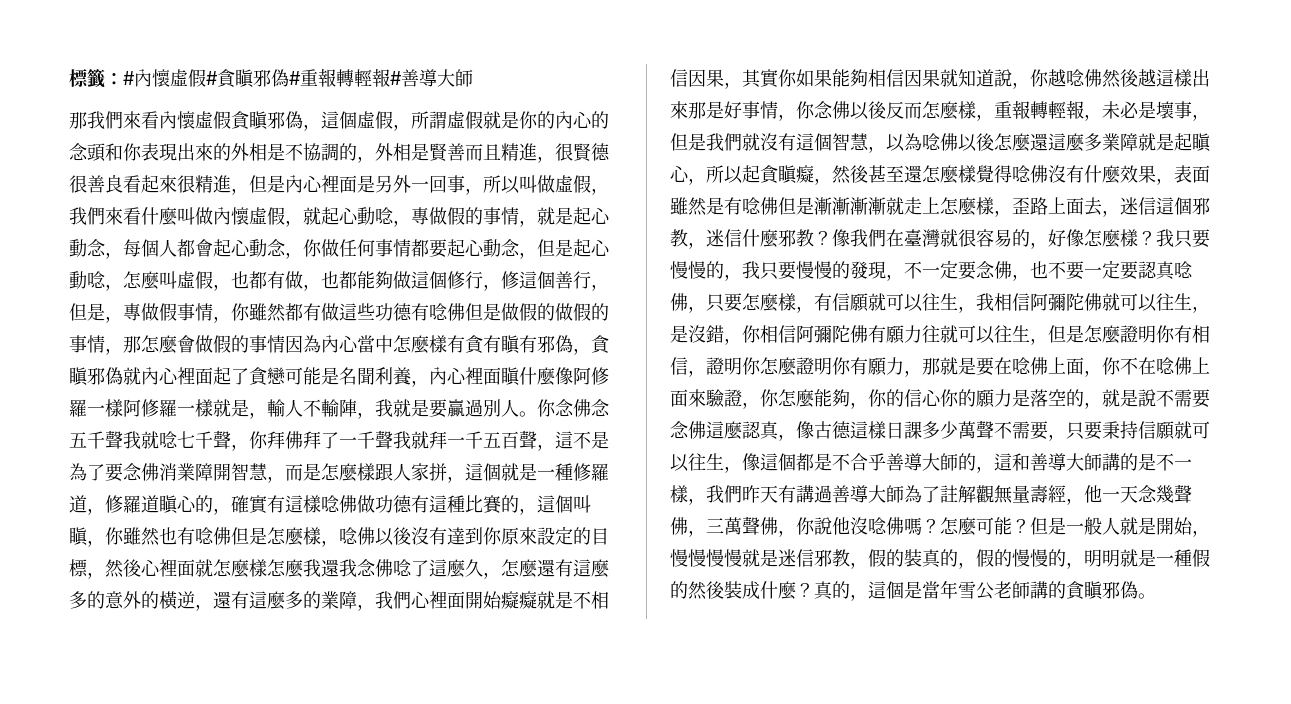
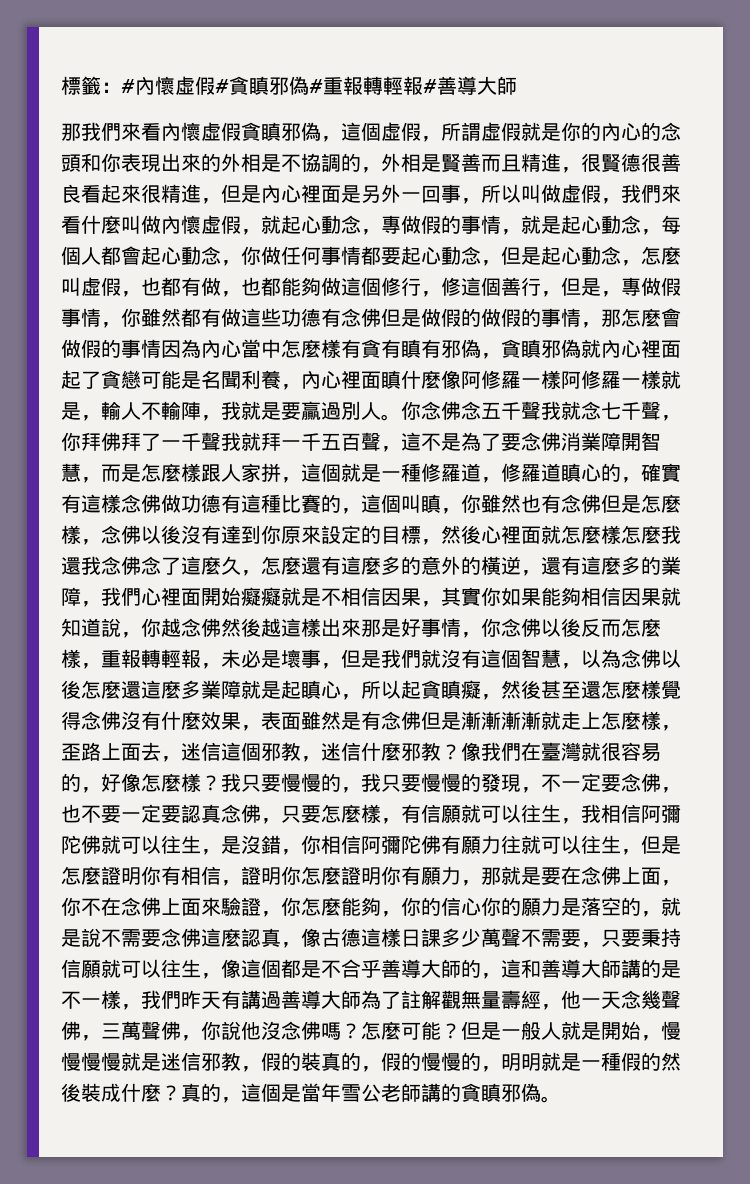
- 那我們來看內懷虛假貪瞋邪偽，這個虛假，所謂虛假就是你的內心的念頭和你表現出來的外相是不協調的，外相是賢善而且精進，很賢德很善良看起來很精進，但是內心裡面是另外一回事，所以叫做虛假，我們來看什麼叫做內懷虛假，就起心動唸，專做假的事情，就是起心動念，每個人都會起心動念，你做任何事情都要起心動念，但是起心動唸，怎麼叫虛假，也都有做，也都能夠做這個修行，修這個善行，但是，專做假事情，你雖然都有做這些功德有唸佛但是做假的做假的事情，那怎麼會做假的事情因為內心當中怎麼樣有貪有瞋有邪偽，貪瞋邪偽就內心裡面起了貪戀可能是名聞利養，內心裡面瞋什麼像阿修羅一樣阿修羅一樣就是，輸人不輸陣，我就是要贏過別人。
+ 那我們來看內懷虛假貪瞋邪偽，這個虛假，所謂虛假就是你的內心的念頭和你表現出來的外相是不協調的，外相是賢善而且精進，很賢德很善良看起來很精進，但是內心裡面是另外一回事，所以叫做虛假，我們來看什麼叫做內懷虛假，就起心動念，專做假的事情，就是起心動念，每個人都會起心動念，你做任何事情都要起心動念，但是起心動念，怎麼叫虛假，也都有做，也都能夠做這個修行，修這個善行，但是，專做假事情，你雖然都有做這些功德有念佛但是做假的做假的事情，那怎麼會做假的事情因為內心當中怎麼樣有貪有瞋有邪偽，貪瞋邪偽就內心裡面起了貪戀可能是名聞利養，內心裡面瞋什麼像阿修羅一樣阿修羅一樣就是，輸人不輸陣，我就是要贏過別人。
- 你念佛念五千聲我就唸七千聲，你拜佛拜了一千聲我就拜一千五百聲，這不是為了要念佛消業障開智慧，而是怎麼樣跟人家拼，這個就是一種修羅道，修羅道瞋心的，確實有這樣唸佛做功德有這種比賽的，這個叫瞋，你雖然也有唸佛但是怎麼樣，唸佛以後沒有達到你原來設定的目標，然後心裡面就怎麼樣怎麼我還我念佛唸了這麼久，怎麼還有這麼多的意外的橫逆，還有這麼多的業障，我們心裡面開始癡癡就是不相信因果，其實你如果能夠相信因果就知道說，你越唸佛然後越這樣出來那是好事情，你念佛以後反而怎麼樣，重報轉輕報，未必是壞事，但是我們就沒有這個智慧，以為唸佛以後怎麼還這麼多業障就是起瞋心，所以起貪瞋癡，然後甚至還怎麼樣覺得唸佛沒有什麼效果，表面雖然是有唸佛但是漸漸漸漸就走上怎麼樣，歪路上面去，迷信這個邪教，迷信什麼邪教？
+ 你念佛念五千聲我就念七千聲，你拜佛拜了一千聲我就拜一千五百聲，這不是為了要念佛消業障開智慧，而是怎麼樣跟人家拼，這個就是一種修羅道，修羅道瞋心的，確實有這樣念佛做功德有這種比賽的，這個叫瞋，你雖然也有念佛但是怎麼樣，念佛以後沒有達到你原來設定的目標，然後心裡面就怎麼樣怎麼我還我念佛念了這麼久，怎麼還有這麼多的意外的橫逆，還有這麼多的業障，我們心裡面開始癡癡就是不相信因果，其實你如果能夠相信因果就知道說，你越念佛然後越這樣出來那是好事情，你念佛以後反而怎麼樣，重報轉輕報，未必是壞事，但是我們就沒有這個智慧，以為念佛以後怎麼還這麼多業障就是起瞋心，所以起貪瞋癡，然後甚至還怎麼樣覺得念佛沒有什麼效果，表面雖然是有念佛但是漸漸漸漸就走上怎麼樣，歪路上面去，迷信這個邪教，迷信什麼邪教？
- 我只要慢慢的，我只要慢慢的發現，不一定要念佛，也不要一定要認真唸佛，只要怎麼樣，有信願就可以往生，我相信阿彌陀佛就可以往生，是沒錯，你相信阿彌陀佛有願力往就可以往生，但是怎麼證明你有相信，證明你怎麼證明你有願力，那就是要在唸佛上面，你不在唸佛上面來驗證，你怎麼能夠，你的信心你的願力是落空的，就是說不需要念佛這麼認真，像古德這樣日課多少萬聲不需要，只要秉持信願就可以往生，像這個都是不合乎善導大師的，這和善導大師講的是不一樣，我們昨天有講過善導大師為了註解觀無量壽經，他一天念幾聲佛，三萬聲佛，你說他沒唸佛嗎？
+ 我只要慢慢的，我只要慢慢的發現，不一定要念佛，也不要一定要認真念佛，只要怎麼樣，有信願就可以往生，我相信阿彌陀佛就可以往生，是沒錯，你相信阿彌陀佛有願力往就可以往生，但是怎麼證明你有相信，證明你怎麼證明你有願力，那就是要在念佛上面，你不在念佛上面來驗證，你怎麼能夠，你的信心你的願力是落空的，就是說不需要念佛這麼認真，像古德這樣日課多少萬聲不需要，只要秉持信願就可以往生，像這個都是不合乎善導大師的，這和善導大師講的是不一樣，我們昨天有講過善導大師為了註解觀無量壽經，他一天念幾聲佛，三萬聲佛，你說他沒念佛嗎？

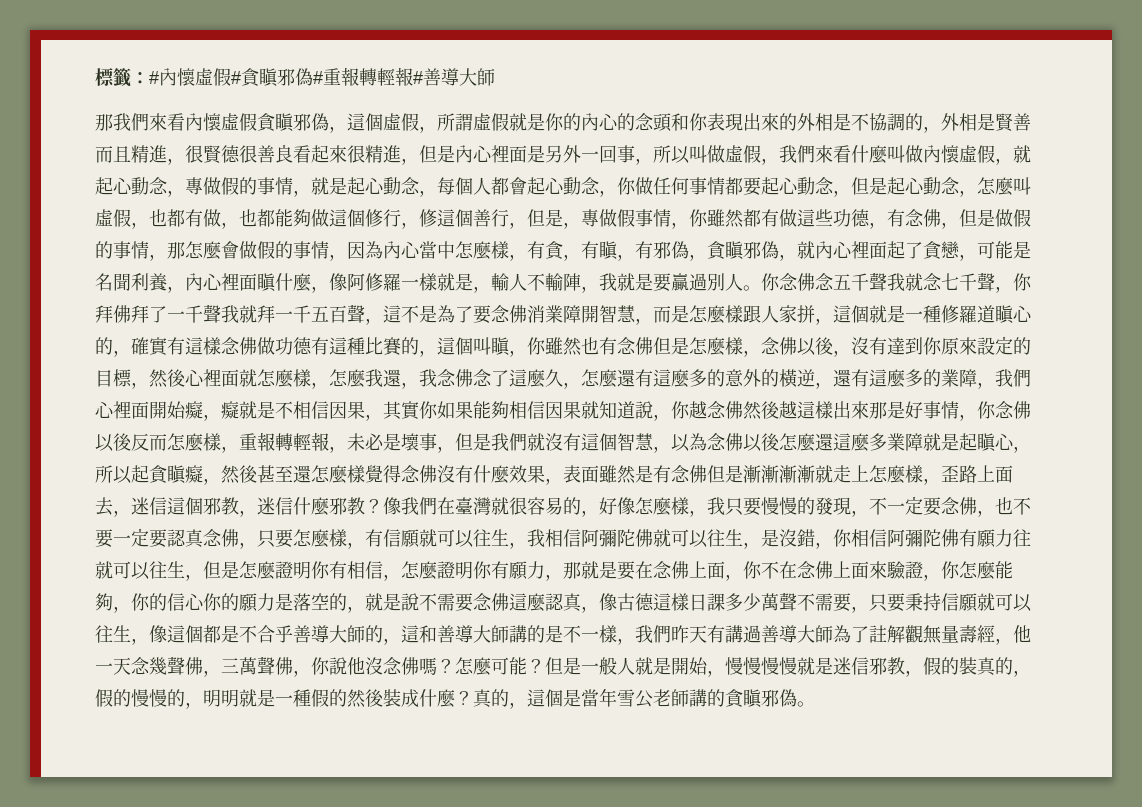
- 那我們來看內懷虛假貪瞋邪偽，這個虛假，所謂虛假就是你的內心的念頭和你表現出來的外相是不協調的，外相是賢善而且精進，很賢德很善良看起來很精進，但是內心裡面是另外一回事，所以叫做虛假，我們來看什麼叫做內懷虛假，就起心動念，專做假的事情，就是起心動念，每個人都會起心動念，你做任何事情都要起心動念，但是起心動念，怎麼叫虛假，也都有做，也都能夠做這個修行，修這個善行，但是，專做假事情，你雖然都有做這些功德有念佛但是做假的做假的事情，那怎麼會做假的事情因為內心當中怎麼樣有貪有瞋有邪偽，貪瞋邪偽就內心裡面起了貪戀可能是名聞利養，內心裡面瞋什麼像阿修羅一樣阿修羅一樣就是，輸人不輸陣，我就是要贏過別人。
+ 那我們來看內懷虛假貪瞋邪偽，這個虛假，所謂虛假就是你的內心的念頭和你表現出來的外相是不協調的，外相是賢善而且精進，很賢德很善良看起來很精進，但是內心裡面是另外一回事，所以叫做虛假，我們來看什麼叫做內懷虛假，就起心動念，專做假的事情，就是起心動念，每個人都會起心動念，你做任何事情都要起心動念，但是起心動念，怎麼叫虛假，也都有做，也都能夠做這個修行，修這個善行，但是，專做假事情，你雖然都有做這些功德，有念佛，但是做假的事情，那怎麼會做假的事情，因為內心當中怎麼樣，有貪，有瞋，有邪偽，貪瞋邪偽，就內心裡面起了貪戀，可能是名聞利養，內心裡面瞋什麼，像阿修羅一樣就是，輸人不輸陣，我就是要贏過別人。
- 你念佛念五千聲我就念七千聲，你拜佛拜了一千聲我就拜一千五百聲，這不是為了要念佛消業障開智慧，而是怎麼樣跟人家拼，這個就是一種修羅道，修羅道瞋心的，確實有這樣念佛做功德有這種比賽的，這個叫瞋，你雖然也有念佛但是怎麼樣，念佛以後沒有達到你原來設定的目標，然後心裡面就怎麼樣怎麼我還我念佛念了這麼久，怎麼還有這麼多的意外的橫逆，還有這麼多的業障，我們心裡面開始癡癡就是不相信因果，其實你如果能夠相信因果就知道說，你越念佛然後越這樣出來那是好事情，你念佛以後反而怎麼樣，重報轉輕報，未必是壞事，但是我們就沒有這個智慧，以為念佛以後怎麼還這麼多業障就是起瞋心，所以起貪瞋癡，然後甚至還怎麼樣覺得念佛沒有什麼效果，表面雖然是有念佛但是漸漸漸漸就走上怎麼樣，歪路上面去，迷信這個邪教，迷信什麼邪教？
+ 你念佛念五千聲我就念七千聲，你拜佛拜了一千聲我就拜一千五百聲，這不是為了要念佛消業障開智慧，而是怎麼樣跟人家拼，這個就是一種修羅道瞋心的，確實有這樣念佛做功德有這種比賽的，這個叫瞋，你雖然也有念佛但是怎麼樣，念佛以後，沒有達到你原來設定的目標，然後心裡面就怎麼樣，怎麼我還，我念佛念了這麼久，怎麼還有這麼多的意外的橫逆，還有這麼多的業障，我們心裡面開始癡，癡就是不相信因果，其實你如果能夠相信因果就知道說，你越念佛然後越這樣出來那是好事情，你念佛以後反而怎麼樣，重報轉輕報，未必是壞事，但是我們就沒有這個智慧，以為念佛以後怎麼還這麼多業障就是起瞋心，所以起貪瞋癡，然後甚至還怎麼樣覺得念佛沒有什麼效果，表面雖然是有念佛但是漸漸漸漸就走上怎麼樣，歪路上面去，迷信這個邪教，迷信什麼邪教？
- 像我們在臺灣就很容易的，好像怎麼樣？我只要慢慢的，我只要慢慢的發現，不一定要念佛，也不要一定要認真念佛，只要怎麼樣，有信願就可以往生，我相信阿彌陀佛就可以往生，是沒錯，你相信阿彌陀佛有願力往就可以往生，但是怎麼證明你有相信，證明你怎麼證明你有願力，那就是要在念佛上面，你不在念佛上面來驗證，你怎麼能夠，你的信心你的願力是落空的，就是說不需要念佛這麼認真，像古德這樣日課多少萬聲不需要，只要秉持信願就可以往生，像這個都是不合乎善導大師的，這和善導大師講的是不一樣，我們昨天有講過善導大師為了註解觀無量壽經，他一天念幾聲佛，三萬聲佛，你說他沒念佛嗎？
+ 像我們在臺灣就很容易的，好像怎麼樣，我只要慢慢的發現，不一定要念佛，也不要一定要認真念佛，只要怎麼樣，有信願就可以往生，我相信阿彌陀佛就可以往生，是沒錯，你相信阿彌陀佛有願力往就可以往生，但是怎麼證明你有相信，怎麼證明你有願力，那就是要在念佛上面，你不在念佛上面來驗證，你怎麼能夠，你的信心你的願力是落空的，就是說不需要念佛這麼認真，像古德這樣日課多少萬聲不需要，只要秉持信願就可以往生，像這個都是不合乎善導大師的，這和善導大師講的是不一樣，我們昨天有講過善導大師為了註解觀無量壽經，他一天念幾聲佛，三萬聲佛，你說他沒念佛嗎？

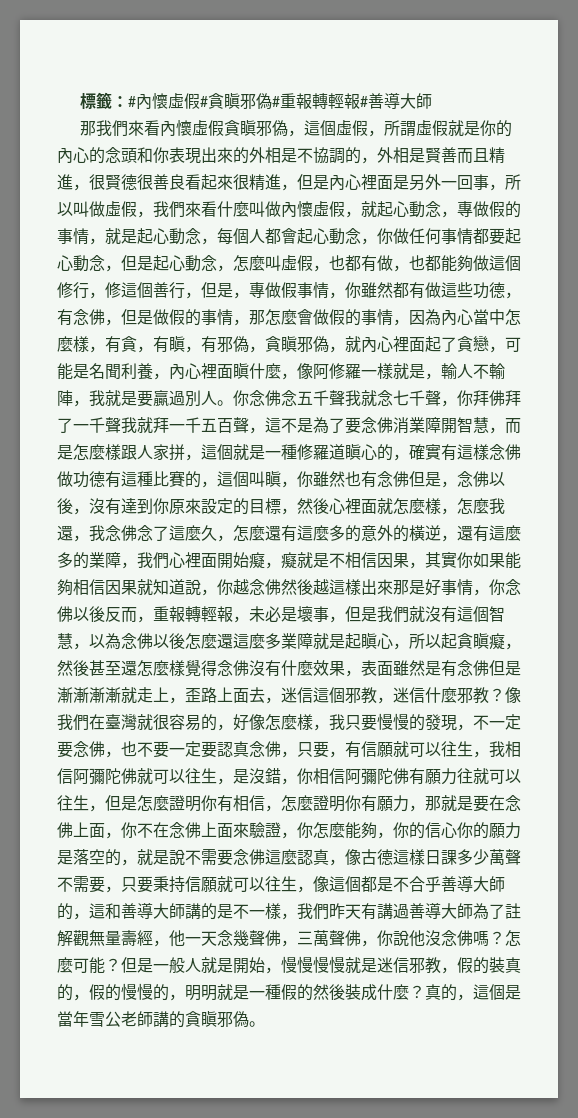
- 你念佛念五千聲我就念七千聲，你拜佛拜了一千聲我就拜一千五百聲，這不是為了要念佛消業障開智慧，而是怎麼樣跟人家拼，這個就是一種修羅道瞋心的，確實有這樣念佛做功德有這種比賽的，這個叫瞋，你雖然也有念佛但是怎麼樣，念佛以後，沒有達到你原來設定的目標，然後心裡面就怎麼樣，怎麼我還，我念佛念了這麼久，怎麼還有這麼多的意外的橫逆，還有這麼多的業障，我們心裡面開始癡，癡就是不相信因果，其實你如果能夠相信因果就知道說，你越念佛然後越這樣出來那是好事情，你念佛以後反而怎麼樣，重報轉輕報，未必是壞事，但是我們就沒有這個智慧，以為念佛以後怎麼還這麼多業障就是起瞋心，所以起貪瞋癡，然後甚至還怎麼樣覺得念佛沒有什麼效果，表面雖然是有念佛但是漸漸漸漸就走上怎麼樣，歪路上面去，迷信這個邪教，迷信什麼邪教？
+ 你念佛念五千聲我就念七千聲，你拜佛拜了一千聲我就拜一千五百聲，這不是為了要念佛消業障開智慧，而是怎麼樣跟人家拼，這個就是一種修羅道瞋心的，確實有這樣念佛做功德有這種比賽的，這個叫瞋，你雖然也有念佛但是，念佛以後，沒有達到你原來設定的目標，然後心裡面就怎麼樣，怎麼我還，我念佛念了這麼久，怎麼還有這麼多的意外的橫逆，還有這麼多的業障，我們心裡面開始癡，癡就是不相信因果，其實你如果能夠相信因果就知道說，你越念佛然後越這樣出來那是好事情，你念佛以後反而，重報轉輕報，未必是壞事，但是我們就沒有這個智慧，以為念佛以後怎麼還這麼多業障就是起瞋心，所以起貪瞋癡，然後甚至還怎麼樣覺得念佛沒有什麼效果，表面雖然是有念佛但是漸漸漸漸就走上，歪路上面去，迷信這個邪教，迷信什麼邪教？
- 像我們在臺灣就很容易的，好像怎麼樣，我只要慢慢的發現，不一定要念佛，也不要一定要認真念佛，只要怎麼樣，有信願就可以往生，我相信阿彌陀佛就可以往生，是沒錯，你相信阿彌陀佛有願力往就可以往生，但是怎麼證明你有相信，怎麼證明你有願力，那就是要在念佛上面，你不在念佛上面來驗證，你怎麼能夠，你的信心你的願力是落空的，就是說不需要念佛這麼認真，像古德這樣日課多少萬聲不需要，只要秉持信願就可以往生，像這個都是不合乎善導大師的，這和善導大師講的是不一樣，我們昨天有講過善導大師為了註解觀無量壽經，他一天念幾聲佛，三萬聲佛，你說他沒念佛嗎？
+ 像我們在臺灣就很容易的，好像怎麼樣，我只要慢慢的發現，不一定要念佛，也不要一定要認真念佛，只要，有信願就可以往生，我相信阿彌陀佛就可以往生，是沒錯，你相信阿彌陀佛有願力往就可以往生，但是怎麼證明你有相信，怎麼證明你有願力，那就是要在念佛上面，你不在念佛上面來驗證，你怎麼能夠，你的信心你的願力是落空的，就是說不需要念佛這麼認真，像古德這樣日課多少萬聲不需要，只要秉持信願就可以往生，像這個都是不合乎善導大師的，這和善導大師講的是不一樣，我們昨天有講過善導大師為了註解觀無量壽經，他一天念幾聲佛，三萬聲佛，你說他沒念佛嗎？

